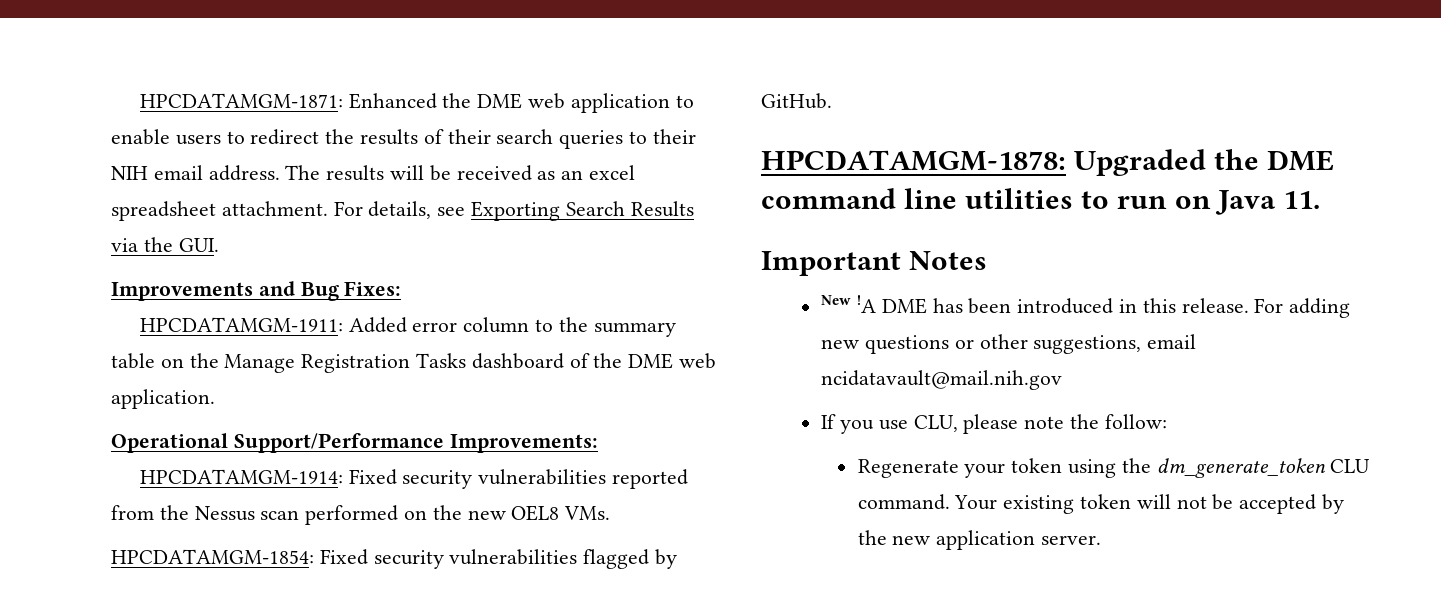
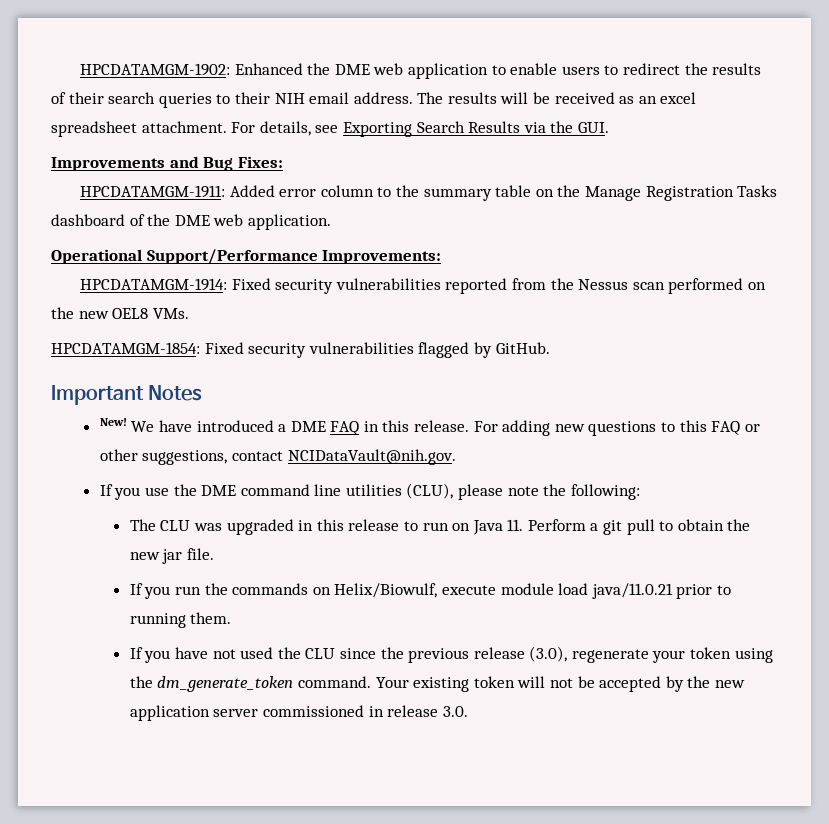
- HPCDATAMGM-1871: Enhanced the DME web application to enable users to redirect the results of their search queries to their NIH email address.
+ HPCDATAMGM-1902: Enhanced the DME web application to enable users to redirect the results of their search queries to their NIH email address.
- HPCDATAMGM-1878: Upgraded the DME command line utilities to run on Java 11.
  Important Notes
- New !A DME has been introduced in this release.
+ New! We have introduced a DME FAQ in this release.
- For adding new questions or other suggestions, email ncidatavault@mail.nih.gov
+ For adding new questions to this FAQ or other suggestions, contact NCIDataVault@nih.gov.
- If you use CLU, please note the follow:
- Regenerate your token using the dm_generate_token CLU command.
+ If you use the DME command line utilities (CLU), please note the following:
+ The CLU was upgraded in this release to run on Java 11. Perform a git pull to obtain the new jar file.
+ If you run the commands on Helix/Biowulf, execute module load java/11.0.21 prior to running them.
+ If you have not used the CLU since the previous release (3.0), regenerate your token using the dm_generate_token command.
- Your existing token will not be accepted by the new application server.
+ Your existing token will not be accepted by the new application server commissioned in release 3.0.

